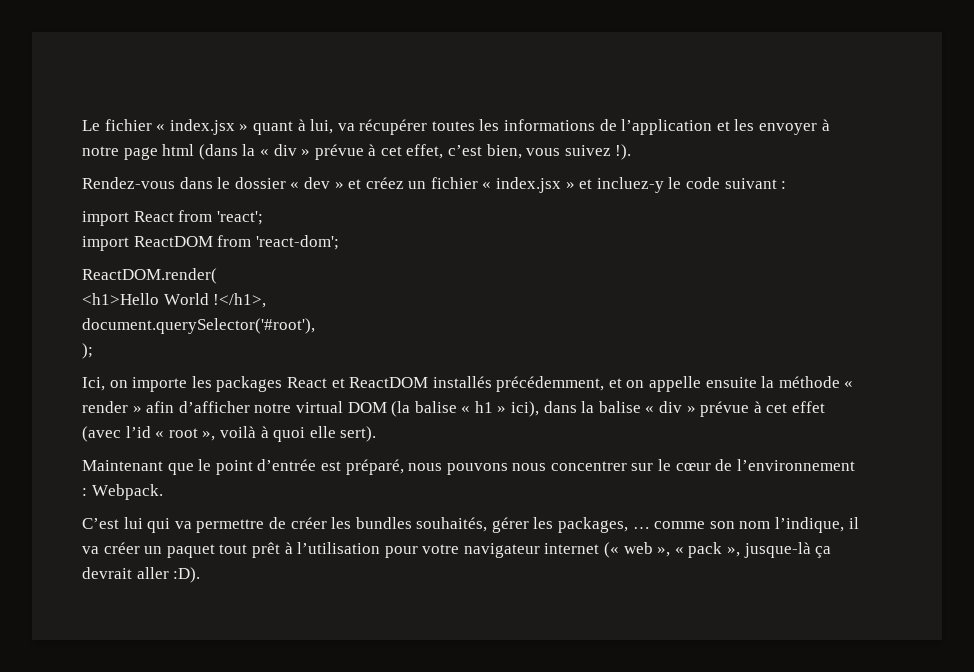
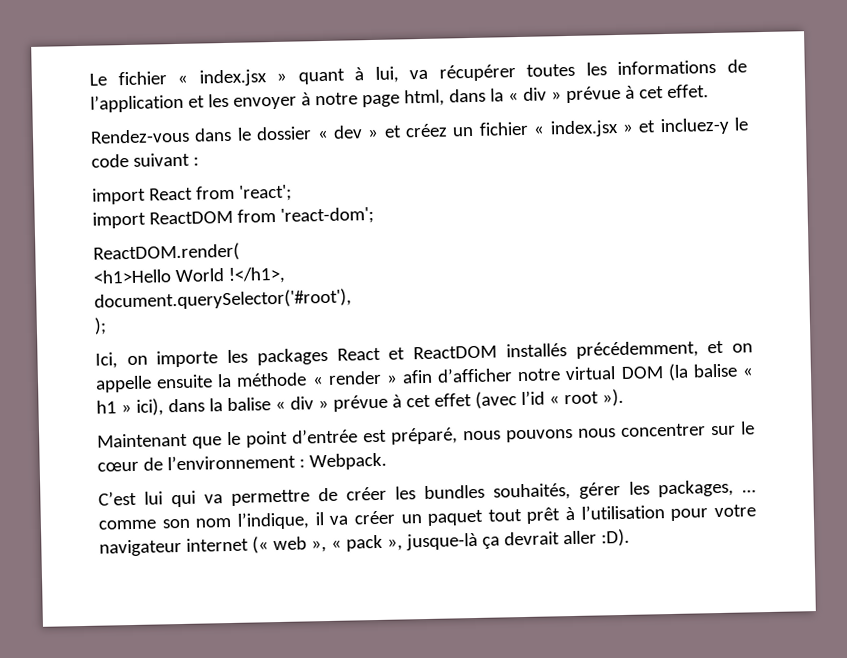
- Le fichier « index.jsx » quant à lui, va récupérer toutes les informations de l’application et les envoyer à notre page html (dans la « div » prévue à cet effet, c’est bien, vous suivez !).
+ Le fichier « index.jsx » quant à lui, va récupérer toutes les informations de l’application et les envoyer à notre page html, dans la « div » prévue à cet effet.
- Ici, on importe les packages React et ReactDOM installés précédemment, et on appelle ensuite la méthode « render » afin d’afficher notre virtual DOM (la balise « h1 » ici), dans la balise « div » prévue à cet effet (avec l’id « root », voilà à quoi elle sert).
+ Ici, on importe les packages React et ReactDOM installés précédemment, et on appelle ensuite la méthode « render » afin d’afficher notre virtual DOM (la balise « h1 » ici), dans la balise « div » prévue à cet effet (avec l’id « root »).

